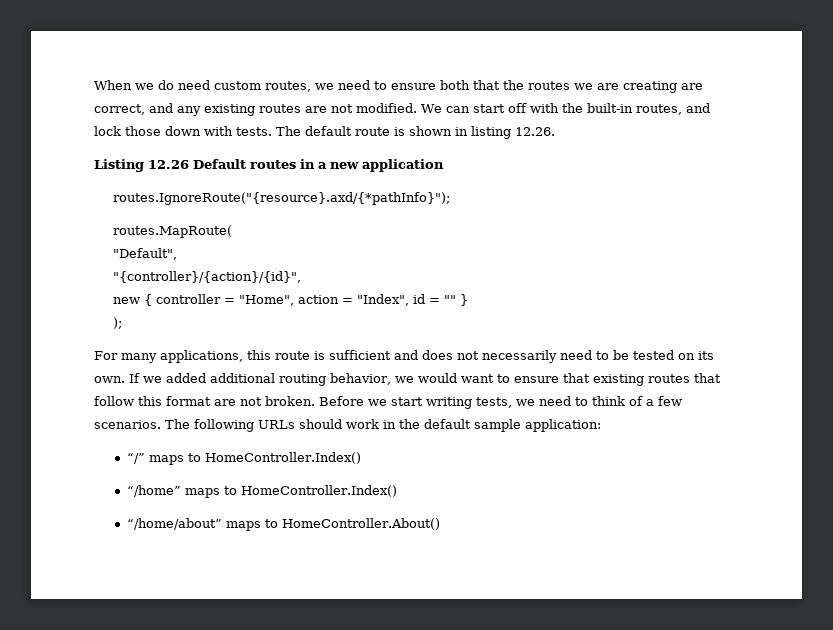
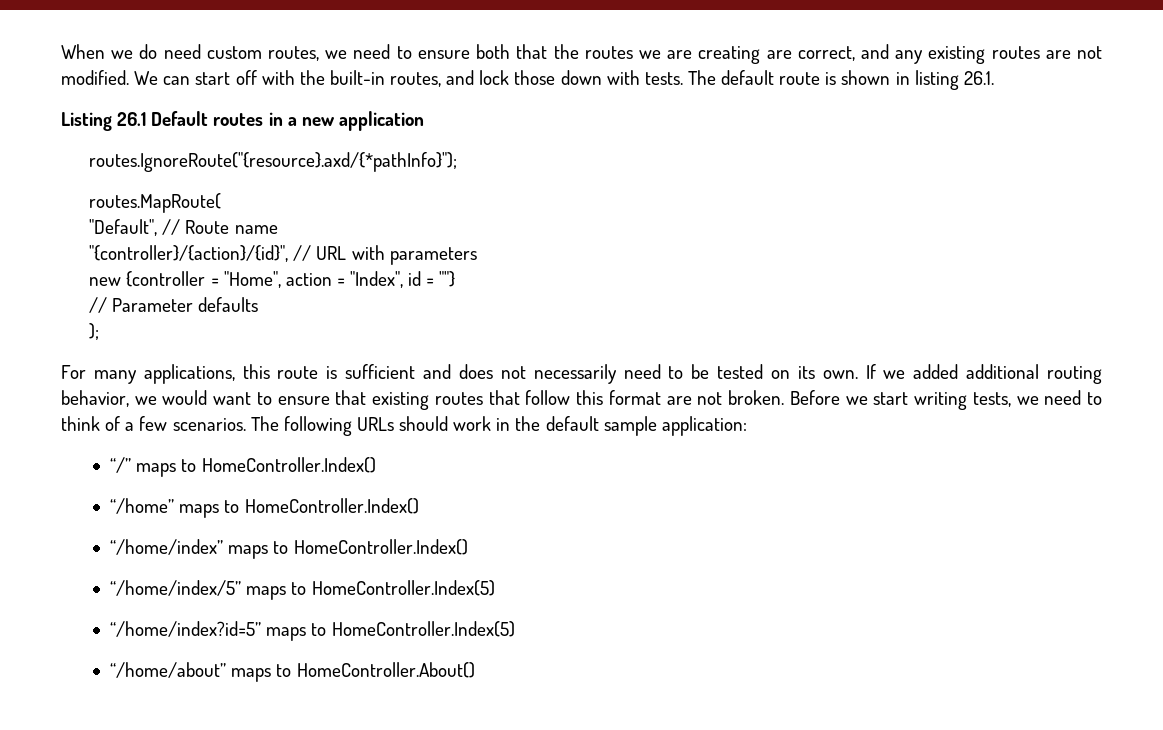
- The default route is shown in listing 12.26.
+ The default route is shown in listing 26.1.
- Listing 12.26 Default routes in a new application
+ Listing 26.1 Default routes in a new application
- "Default",
- "{controller}/{action}/{id}",
- new { controller = "Home", action = "Index", id = "" }
+ "Default", // Route name
+ "{controller}/{action}/{id}", // URL with parameters
+ new {controller = "Home", action = "Index", id = ""}
+ // Parameter defaults
+ “/home/index” maps to HomeController.Index()
+ “/home/index/5” maps to HomeController.Index(5)
+ “/home/index?id=5” maps to HomeController.Index(5)

